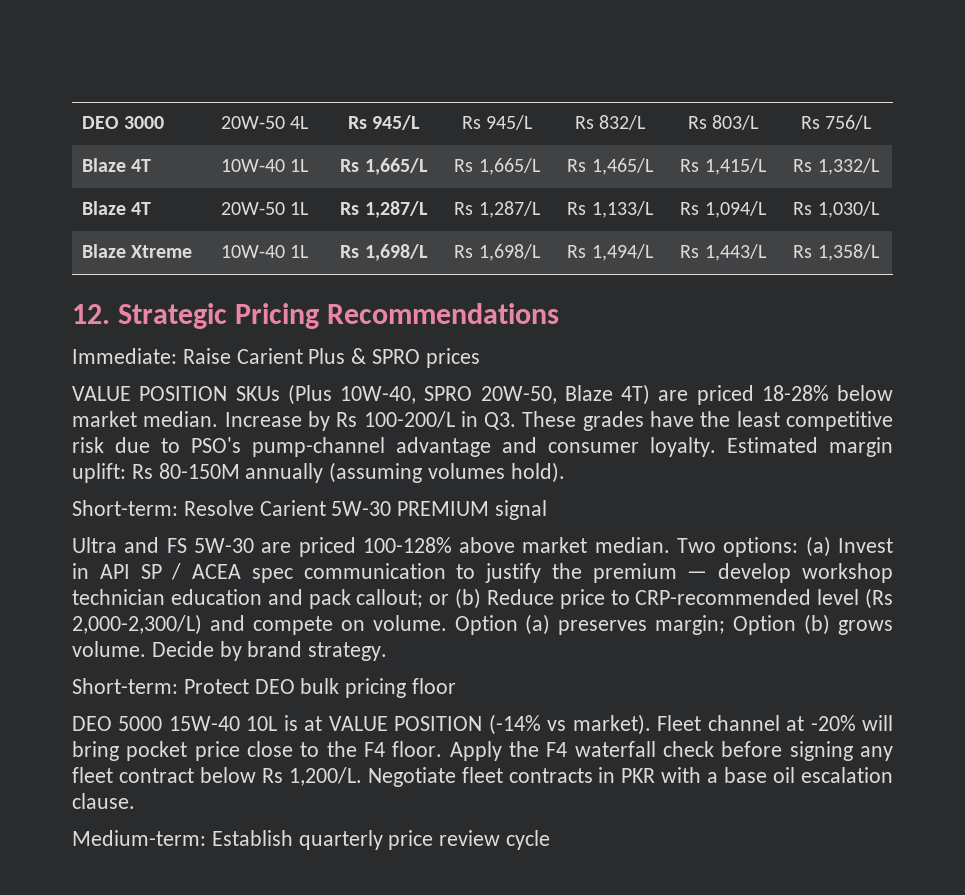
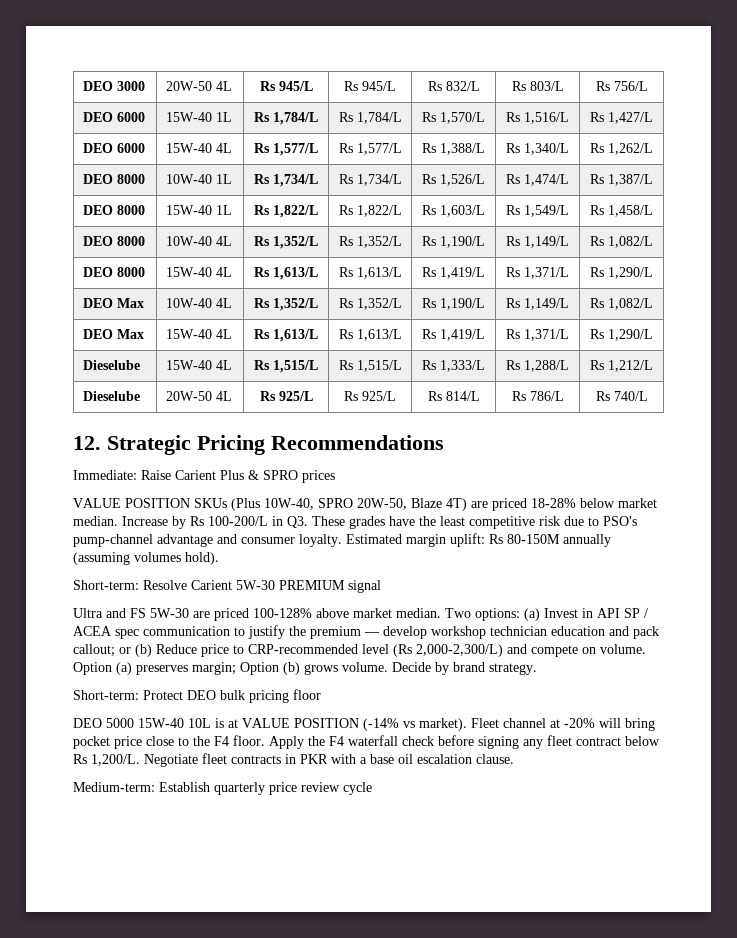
- Blaze 4T | 10W-40 1L | Rs 1,665/L | Rs 1,665/L | Rs 1,465/L | Rs 1,415/L | Rs 1,332/L
- Blaze 4T | 20W-50 1L | Rs 1,287/L | Rs 1,287/L | Rs 1,133/L | Rs 1,094/L | Rs 1,030/L
- Blaze Xtreme | 10W-40 1L | Rs 1,698/L | Rs 1,698/L | Rs 1,494/L | Rs 1,443/L | Rs 1,358/L
+ DEO 6000 | 15W-40 1L | Rs 1,784/L | Rs 1,784/L | Rs 1,570/L | Rs 1,516/L | Rs 1,427/L
+ DEO 6000 | 15W-40 4L | Rs 1,577/L | Rs 1,577/L | Rs 1,388/L | Rs 1,340/L | Rs 1,262/L
+ DEO 8000 | 10W-40 1L | Rs 1,734/L | Rs 1,734/L | Rs 1,526/L | Rs 1,474/L | Rs 1,387/L
+ DEO 8000 | 15W-40 1L | Rs 1,822/L | Rs 1,822/L | Rs 1,603/L | Rs 1,549/L | Rs 1,458/L
+ DEO 8000 | 10W-40 4L | Rs 1,352/L | Rs 1,352/L | Rs 1,190/L | Rs 1,149/L | Rs 1,082/L
+ DEO 8000 | 15W-40 4L | Rs 1,613/L | Rs 1,613/L | Rs 1,419/L | Rs 1,371/L | Rs 1,290/L
+ DEO Max | 10W-40 4L | Rs 1,352/L | Rs 1,352/L | Rs 1,190/L | Rs 1,149/L | Rs 1,082/L
+ DEO Max | 15W-40 4L | Rs 1,613/L | Rs 1,613/L | Rs 1,419/L | Rs 1,371/L | Rs 1,290/L
+ Dieselube | 15W-40 4L | Rs 1,515/L | Rs 1,515/L | Rs 1,333/L | Rs 1,288/L | Rs 1,212/L
+ Dieselube | 20W-50 4L | Rs 925/L | Rs 925/L | Rs 814/L | Rs 786/L | Rs 740/L

